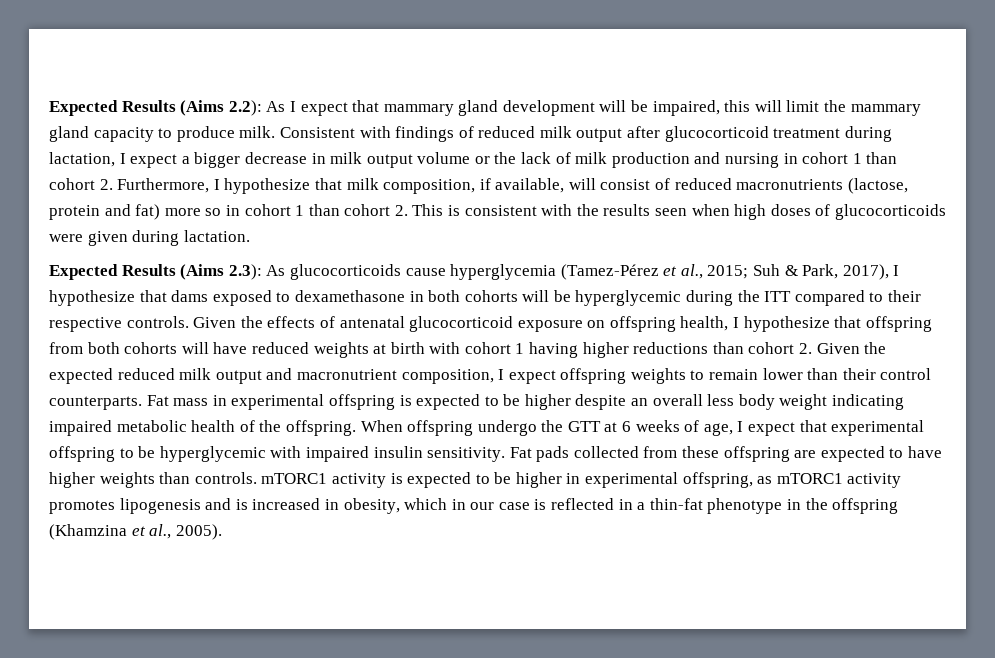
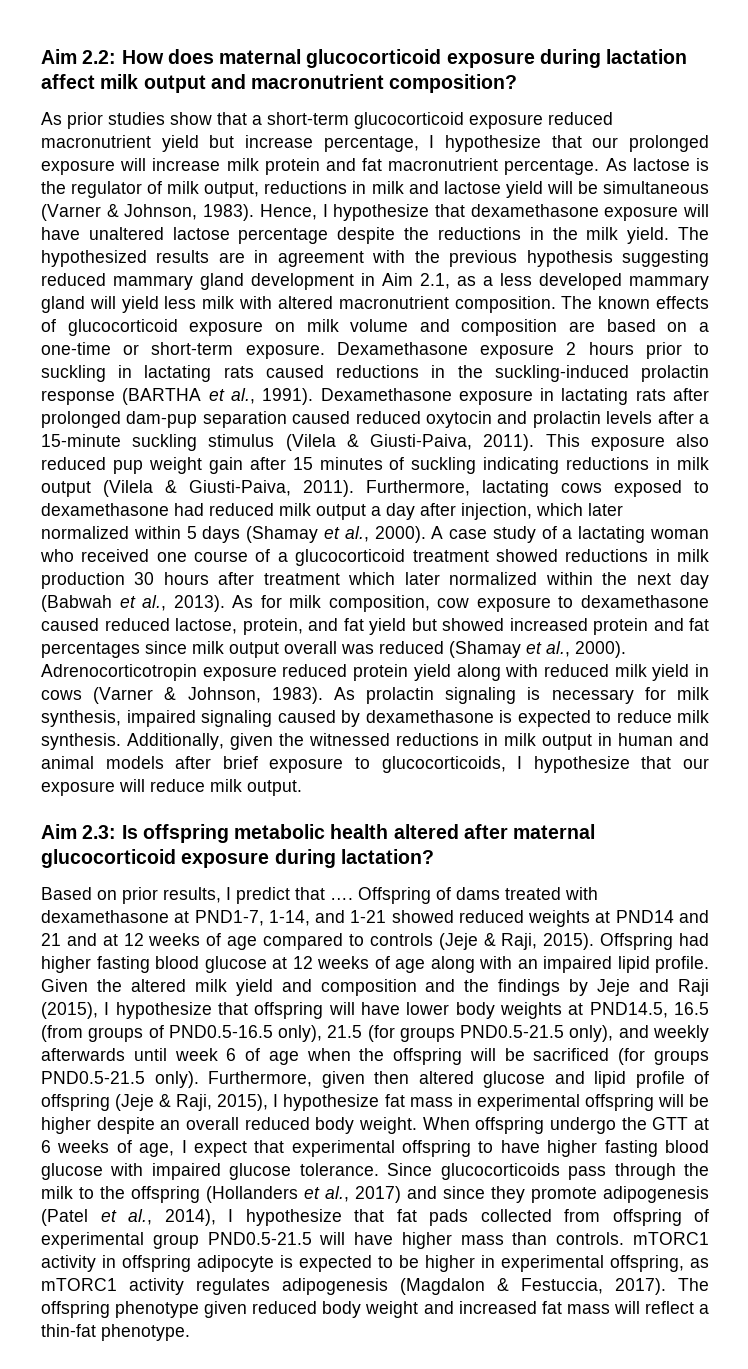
- Expected Results (Aims 2.2): As I expect that mammary gland development will be impaired, this will limit the mammary gland capacity to produce milk. Consistent with findings of reduced milk output after glucocorticoid treatment during lactation, I expect a bigger decrease in milk output volume or the lack of milk production and nursing in cohort 1 than cohort 2. Furthermore, I hypothesize that milk composition, if available, will consist of reduced macronutrients (lactose, protein and fat) more so in cohort 1 than cohort 2. This is consistent with the results seen when high doses of glucocorticoids were given during lactation.
- Expected Results (Aims 2.3): As glucocorticoids cause hyperglycemia (Tamez-Pérez et al., 2015; Suh & Park, 2017), I hypothesize that dams exposed to dexamethasone in both cohorts will be hyperglycemic during the ITT compared to their respective controls. Given the effects of antenatal glucocorticoid exposure on offspring health, I hypothesize that offspring from both cohorts will have reduced weights at birth with cohort 1 having higher reductions than cohort 2. Given the expected reduced milk output and macronutrient composition, I expect offspring weights to remain lower than their control counterparts. Fat mass in experimental offspring is expected to be higher despite an overall less body weight indicating impaired metabolic health of the offspring.
+ Aim 2.2: How does maternal glucocorticoid exposure during lactation affect milk output and macronutrient composition?
+ As prior studies show that a short-term glucocorticoid exposure reduced macronutrient yield but increase percentage, I hypothesize that our prolonged exposure will increase milk protein and fat macronutrient percentage. As lactose is the regulator of milk output, reductions in milk and lactose yield will be simultaneous (Varner & Johnson, 1983). Hence, I hypothesize that dexamethasone exposure will have unaltered lactose percentage despite the reductions in the milk yield. The hypothesized results are in agreement with the previous hypothesis suggesting reduced mammary gland development in Aim 2.1, as a less developed mammary gland will yield less milk with altered macronutrient composition. The known effects of glucocorticoid exposure on milk volume and composition are based on a one-time or short-term exposure. Dexamethasone exposure 2 hours prior to suckling in lactating rats caused reductions in the suckling-induced prolactin response (BARTHA et al., 1991). Dexamethasone exposure in lactating rats after prolonged dam-pup separation caused reduced oxytocin and prolactin levels after a 15-minute suckling stimulus (Vilela & Giusti-Paiva, 2011). This exposure also reduced pup weight gain after 15 minutes of suckling indicating reductions in milk output (Vilela & Giusti-Paiva, 2011). Furthermore, lactating cows exposed to dexamethasone had reduced milk output a day after injection, which later normalized within 5 days (Shamay et al., 2000). A case study of a lactating woman who received one course of a glucocorticoid treatment showed reductions in milk production 30 hours after treatment which later normalized within the next day (Babwah et al., 2013). As for milk composition, cow exposure to dexamethasone caused reduced lactose, protein, and fat yield but showed increased protein and fat percentages since milk output overall was reduced (Shamay et al., 2000). Adrenocorticotropin exposure reduced protein yield along with reduced milk yield in cows (Varner & Johnson, 1983). As prolactin signaling is necessary for milk synthesis, impaired signaling caused by dexamethasone is expected to reduce milk synthesis. Additionally, given the witnessed reductions in milk output in human and animal models after brief exposure to glucocorticoids, I hypothesize that our exposure will reduce milk output.
+ Aim 2.3: Is offspring metabolic health altered after maternal glucocorticoid exposure during lactation?
+ Based on prior results, I predict that …. Offspring of dams treated with dexamethasone at PND1-7, 1-14, and 1-21 showed reduced weights at PND14 and 21 and at 12 weeks of age compared to controls (Jeje & Raji, 2015). Offspring had higher fasting blood glucose at 12 weeks of age along with an impaired lipid profile. Given the altered milk yield and composition and the findings by Jeje and Raji (2015), I hypothesize that offspring will have lower body weights at PND14.5, 16.5 (from groups of PND0.5-16.5 only), 21.5 (for groups PND0.5-21.5 only), and weekly afterwards until week 6 of age when the offspring will be sacrificed (for groups PND0.5-21.5 only). Furthermore, given then altered glucose and lipid profile of offspring (Jeje & Raji, 2015), I hypothesize fat mass in experimental offspring will be higher despite an overall reduced body weight.
- When offspring undergo the GTT at 6 weeks of age, I expect that experimental offspring to be hyperglycemic with impaired insulin sensitivity. Fat pads collected from these offspring are expected to have higher weights than controls. mTORC1 activity is expected to be higher in experimental offspring, as mTORC1 activity promotes lipogenesis and is increased in obesity, which in our case is reflected in a thin-fat phenotype in the offspring (Khamzina et al., 2005).
+ When offspring undergo the GTT at 6 weeks of age, I expect that experimental offspring to have higher fasting blood glucose with impaired glucose tolerance. Since glucocorticoids pass through the milk to the offspring (Hollanders et al., 2017) and since they promote adipogenesis (Patel et al., 2014), I hypothesize that fat pads collected from offspring of experimental group PND0.5-21.5 will have higher mass than controls. mTORC1 activity in offspring adipocyte is expected to be higher in experimental offspring, as mTORC1 activity regulates adipogenesis (Magdalon & Festuccia, 2017). The offspring phenotype given reduced body weight and increased fat mass will reflect a thin-fat phenotype.

